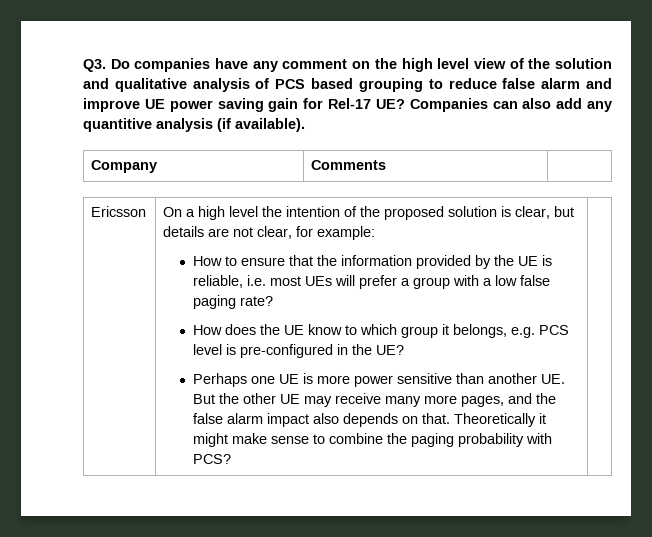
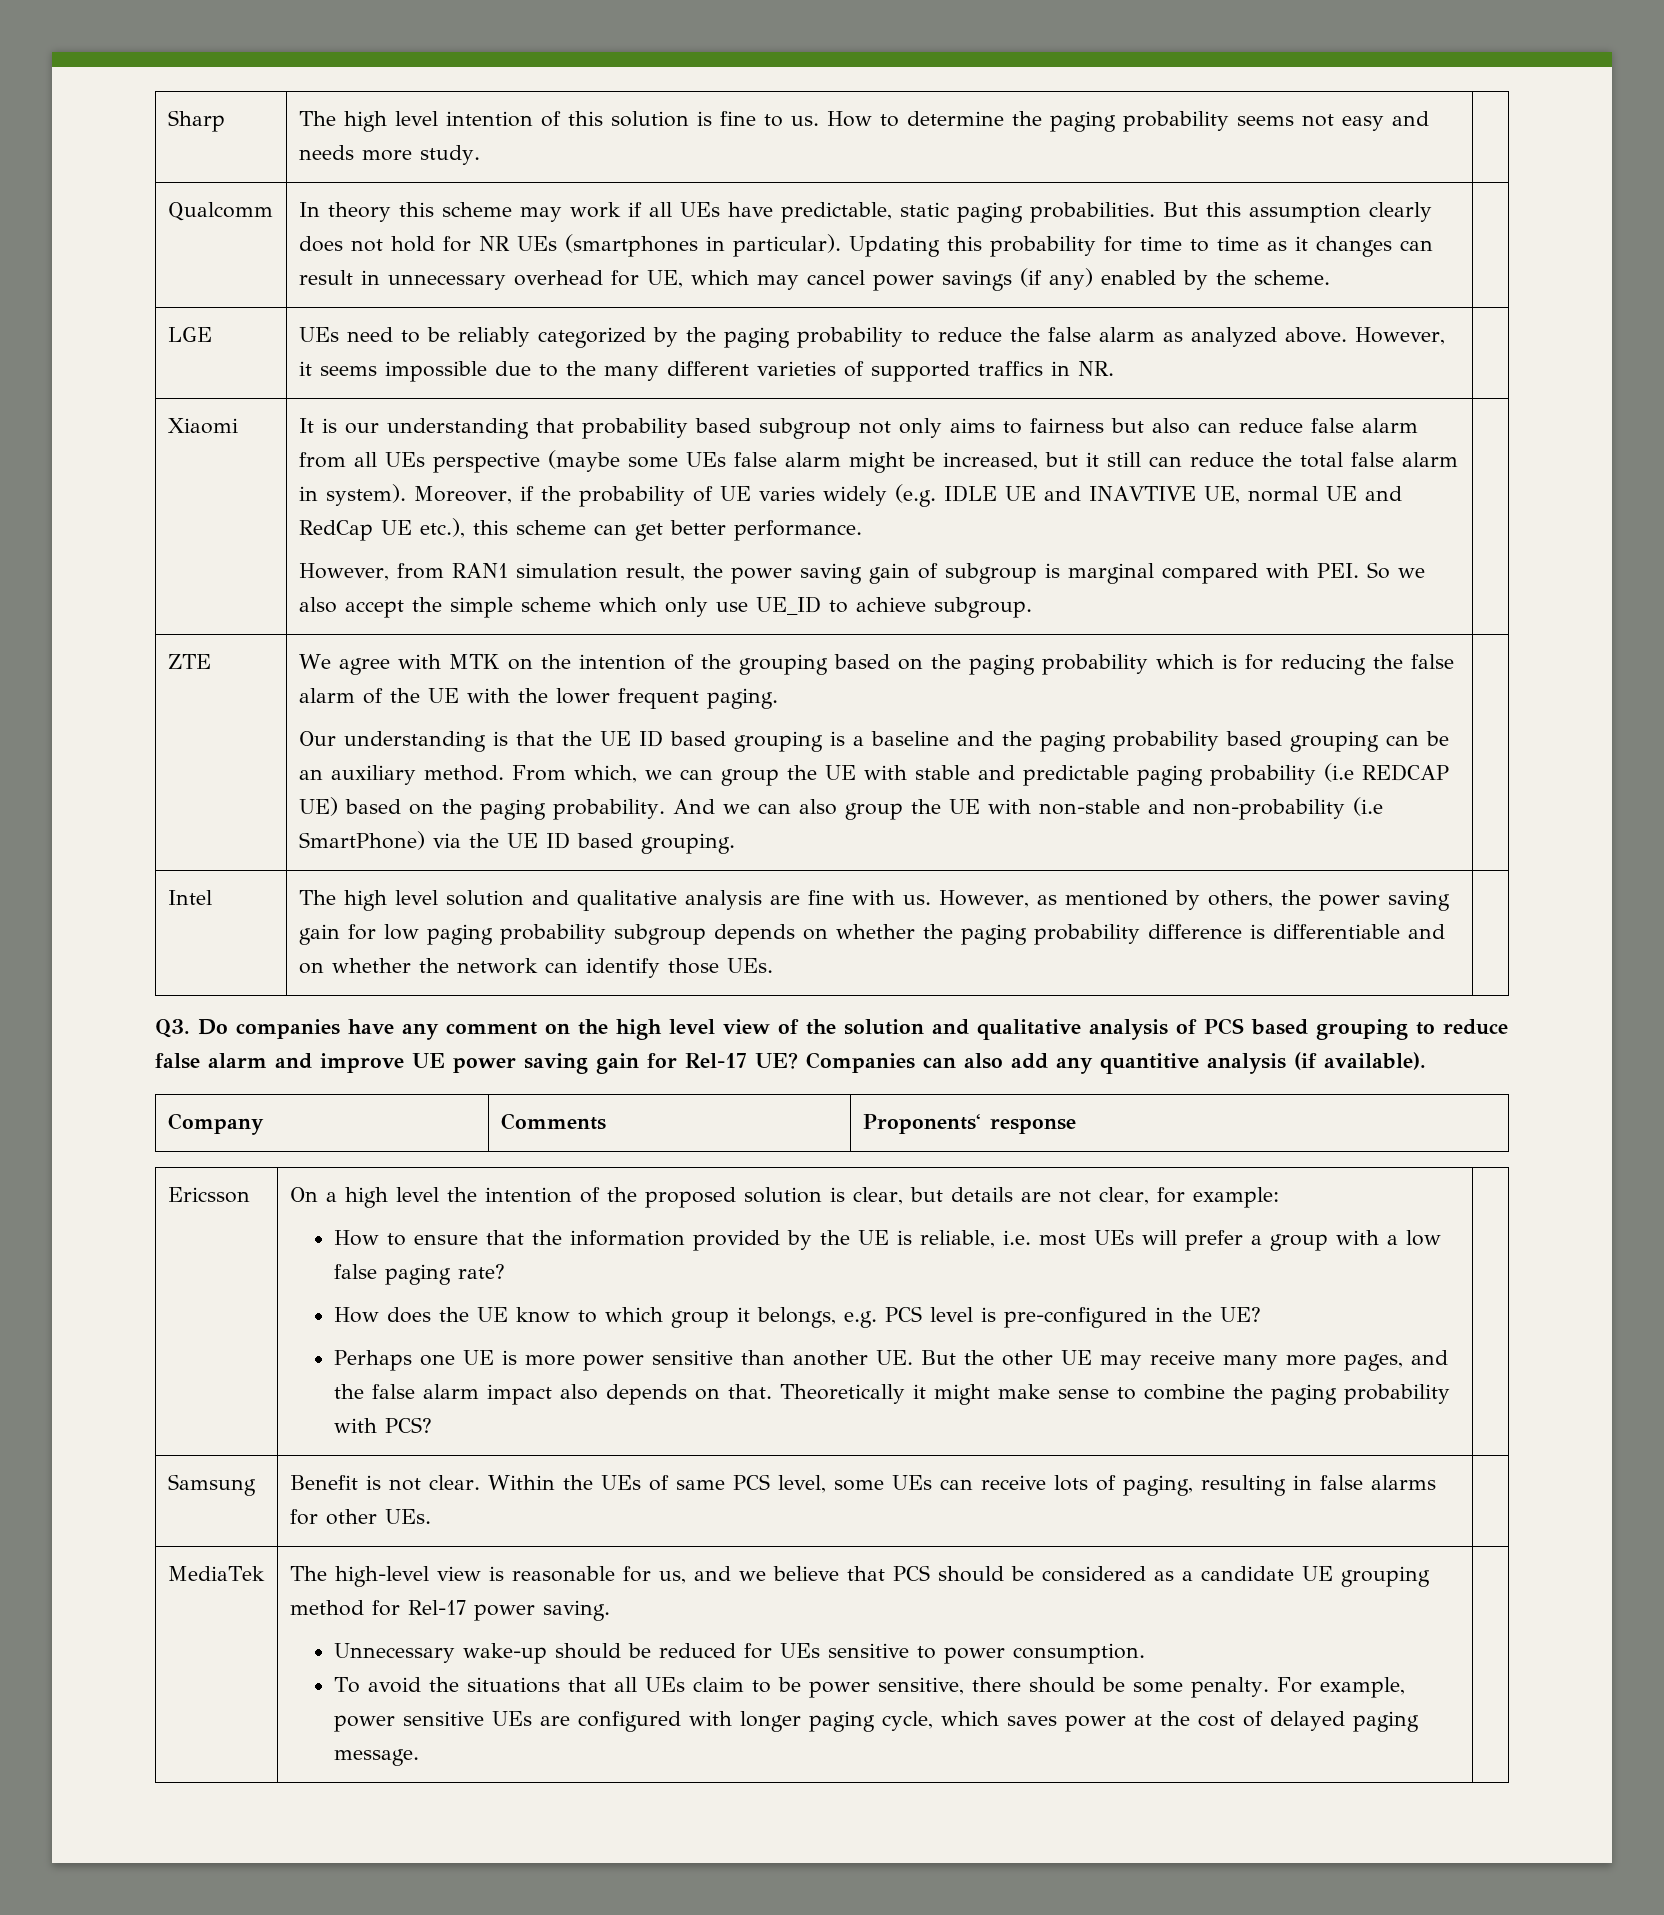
+ Sharp | The high level intention of this solution is fine to us. How to determine the paging probability seems not easy and needs more study. |
+ Qualcomm | In theory this scheme may work if all UEs have predictable, static paging probabilities. But this assumption clearly does not hold for NR UEs (smartphones in particular). Updating this probability for time to time as it changes can result in unnecessary overhead for UE, which may cancel power savings (if any) enabled by the scheme. |
+ LGE | UEs need to be reliably categorized by the paging probability to reduce the false alarm as analyzed above. However, it seems impossible due to the many different varieties of supported traffics in NR. |
+ Xiaomi | It is our understanding that probability based subgroup not only aims to fairness but also can reduce false alarm from all UEs perspective (maybe some UEs false alarm might be increased, but it still can reduce the total false alarm in system). Moreover, if the probability of UE varies widely (e.g. IDLE UE and INAVTIVE UE, normal UE and RedCap UE etc.), this scheme can get better performance.
+ However, from RAN1 simulation result, the power saving gain of subgroup is marginal compared with PEI. So we also accept the simple scheme which only use UE_ID to achieve subgroup. |
+ ZTE | We agree with MTK on the intention of the grouping based on the paging probability which is for reducing the false alarm of the UE with the lower frequent paging.
+ Our understanding is that the UE ID based grouping is a baseline and the paging probability based grouping can be an auxiliary method. From which, we can group the UE with stable and predictable paging probability (i.e REDCAP UE) based on the paging probability. And we can also group the UE with non-stable and non-probability (i.e SmartPhone) via the UE ID based grouping. |
+ Intel | The high level solution and qualitative analysis are fine with us. However, as mentioned by others, the power saving gain for low paging probability subgroup depends on whether the paging probability difference is differentiable and on whether the network can identify those UEs.
- Company | Comments |
+ Company | Comments | Proponents‘ response
+ Samsung | Benefit is not clear. Within the UEs of same PCS level, some UEs can receive lots of paging, resulting in false alarms for other UEs. |
+ MediaTek | The high-level view is reasonable for us, and we believe that PCS should be considered as a candidate UE grouping method for Rel-17 power saving.
+ Unnecessary wake-up should be reduced for UEs sensitive to power consumption.
+ To avoid the situations that all UEs claim to be power sensitive, there should be some penalty. For example, power sensitive UEs are configured with longer paging cycle, which saves power at the cost of delayed paging message.

